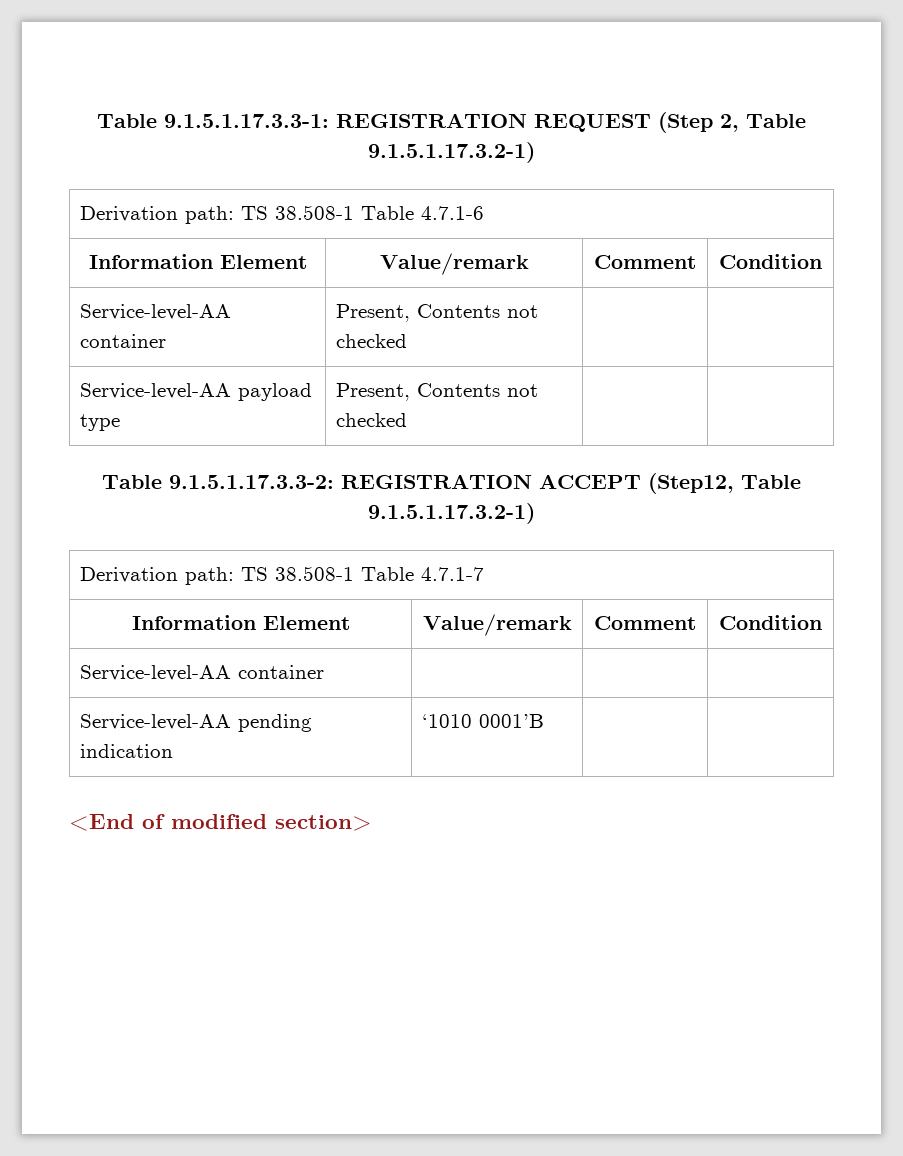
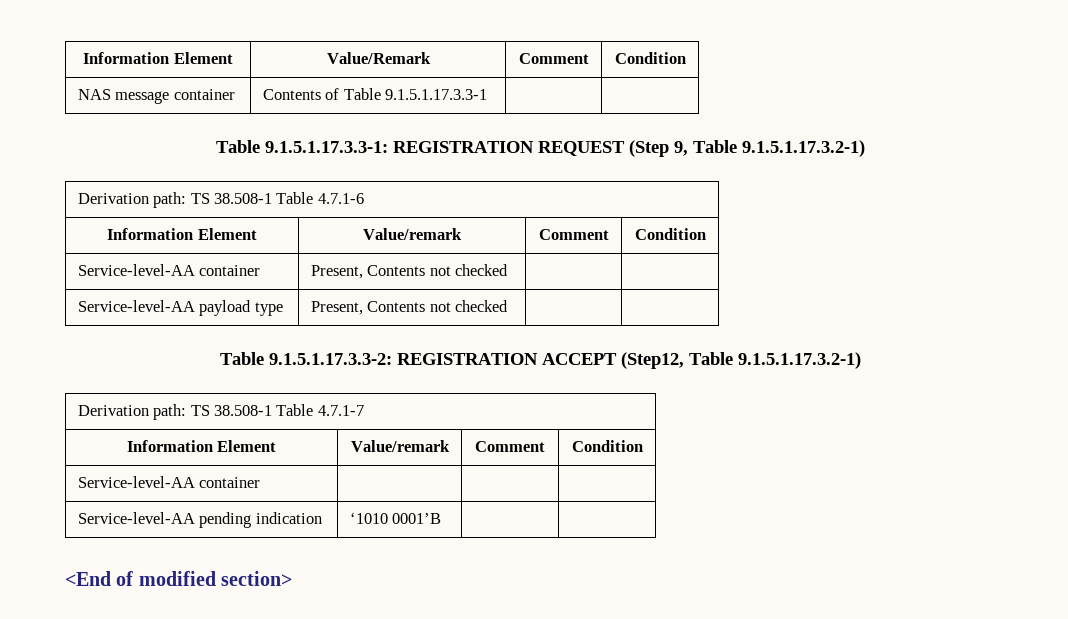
+ Information Element | Value/Remark | Comment | Condition
+ NAS message container | Contents of Table 9.1.5.1.17.3.3-1 | |
- Table 9.1.5.1.17.3.3-1: REGISTRATION REQUEST (Step 2, Table 9.1.5.1.17.3.2-1)
+ Table 9.1.5.1.17.3.3-1: REGISTRATION REQUEST (Step 9, Table 9.1.5.1.17.3.2-1)

